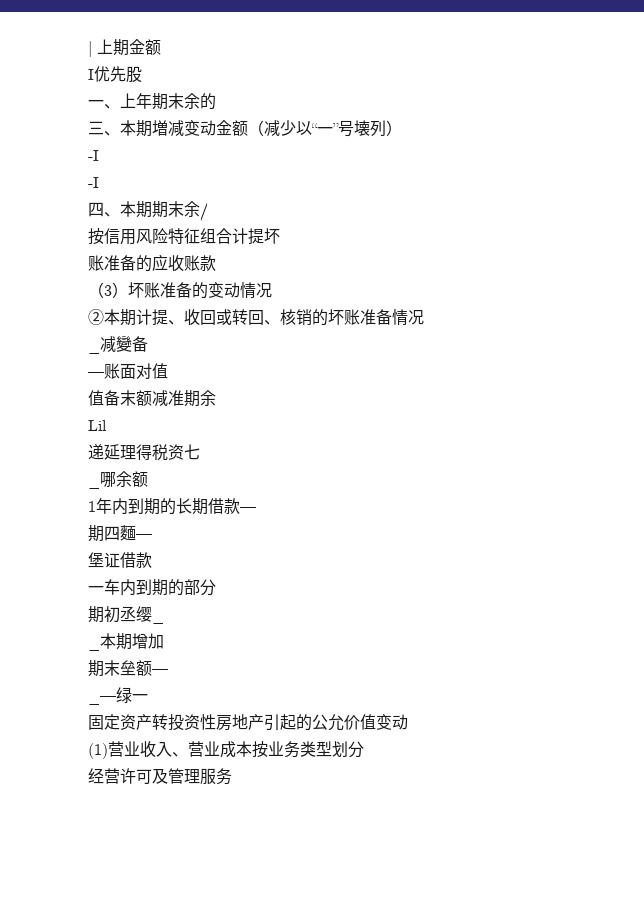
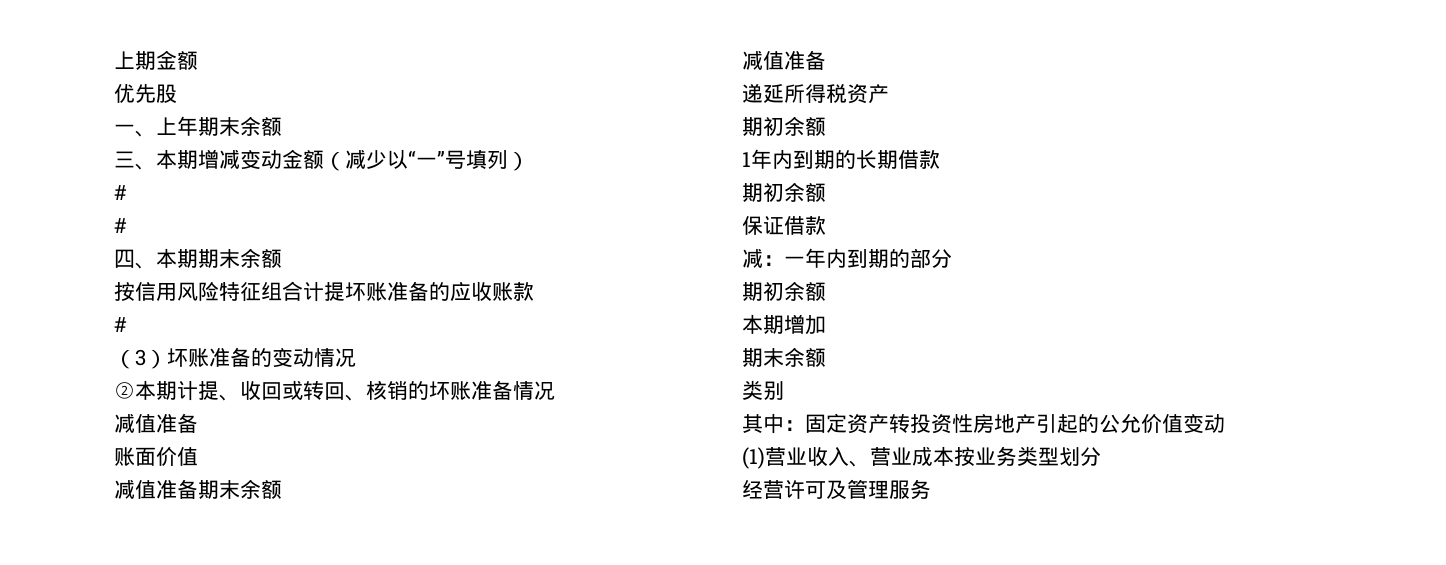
- | 上期金额
+ 上期金额
- I优先股
+ 优先股
- 一、上年期末余的
+ 一、上年期末余额
- 三、本期増减变动金额（减少以“一”号壊列）
- -I
- -I
+ 三、本期增减变动金额（减少以“一”号填列）
+ #
+ #
- 四、本期期末余/
+ 四、本期期末余额
- 按信用风险特征组合计提坏
- 账准备的应收账款
+ 按信用风险特征组合计提坏账准备的应收账款
+ #
  ②本期计提、收回或转回、核销的坏账准备情况
- _减變备
- —账面对值
- 值备末额减准期余
- Lil
- 递延理得税资七
- _哪余额
+ 减值准备
+ 账面价值
+ 减值准备期末余额
+ 减值准备
+ 递延所得税资产
+ 期初余额
- 1年内到期的长期借款—
- 期四麵—
- 堡证借款
+ 1年内到期的长期借款
+ 期初余额
+ 保证借款
- 一车内到期的部分
- 期初丞缨_
- _本期增加
- 期末垒额—
- _—绿一
- 固定资产转投资性房地产引起的公允价值变动
+ 减：一年内到期的部分
+ 期初余额
+ 本期增加
+ 期末余额
+ 类别
+ 其中：固定资产转投资性房地产引起的公允价值变动

